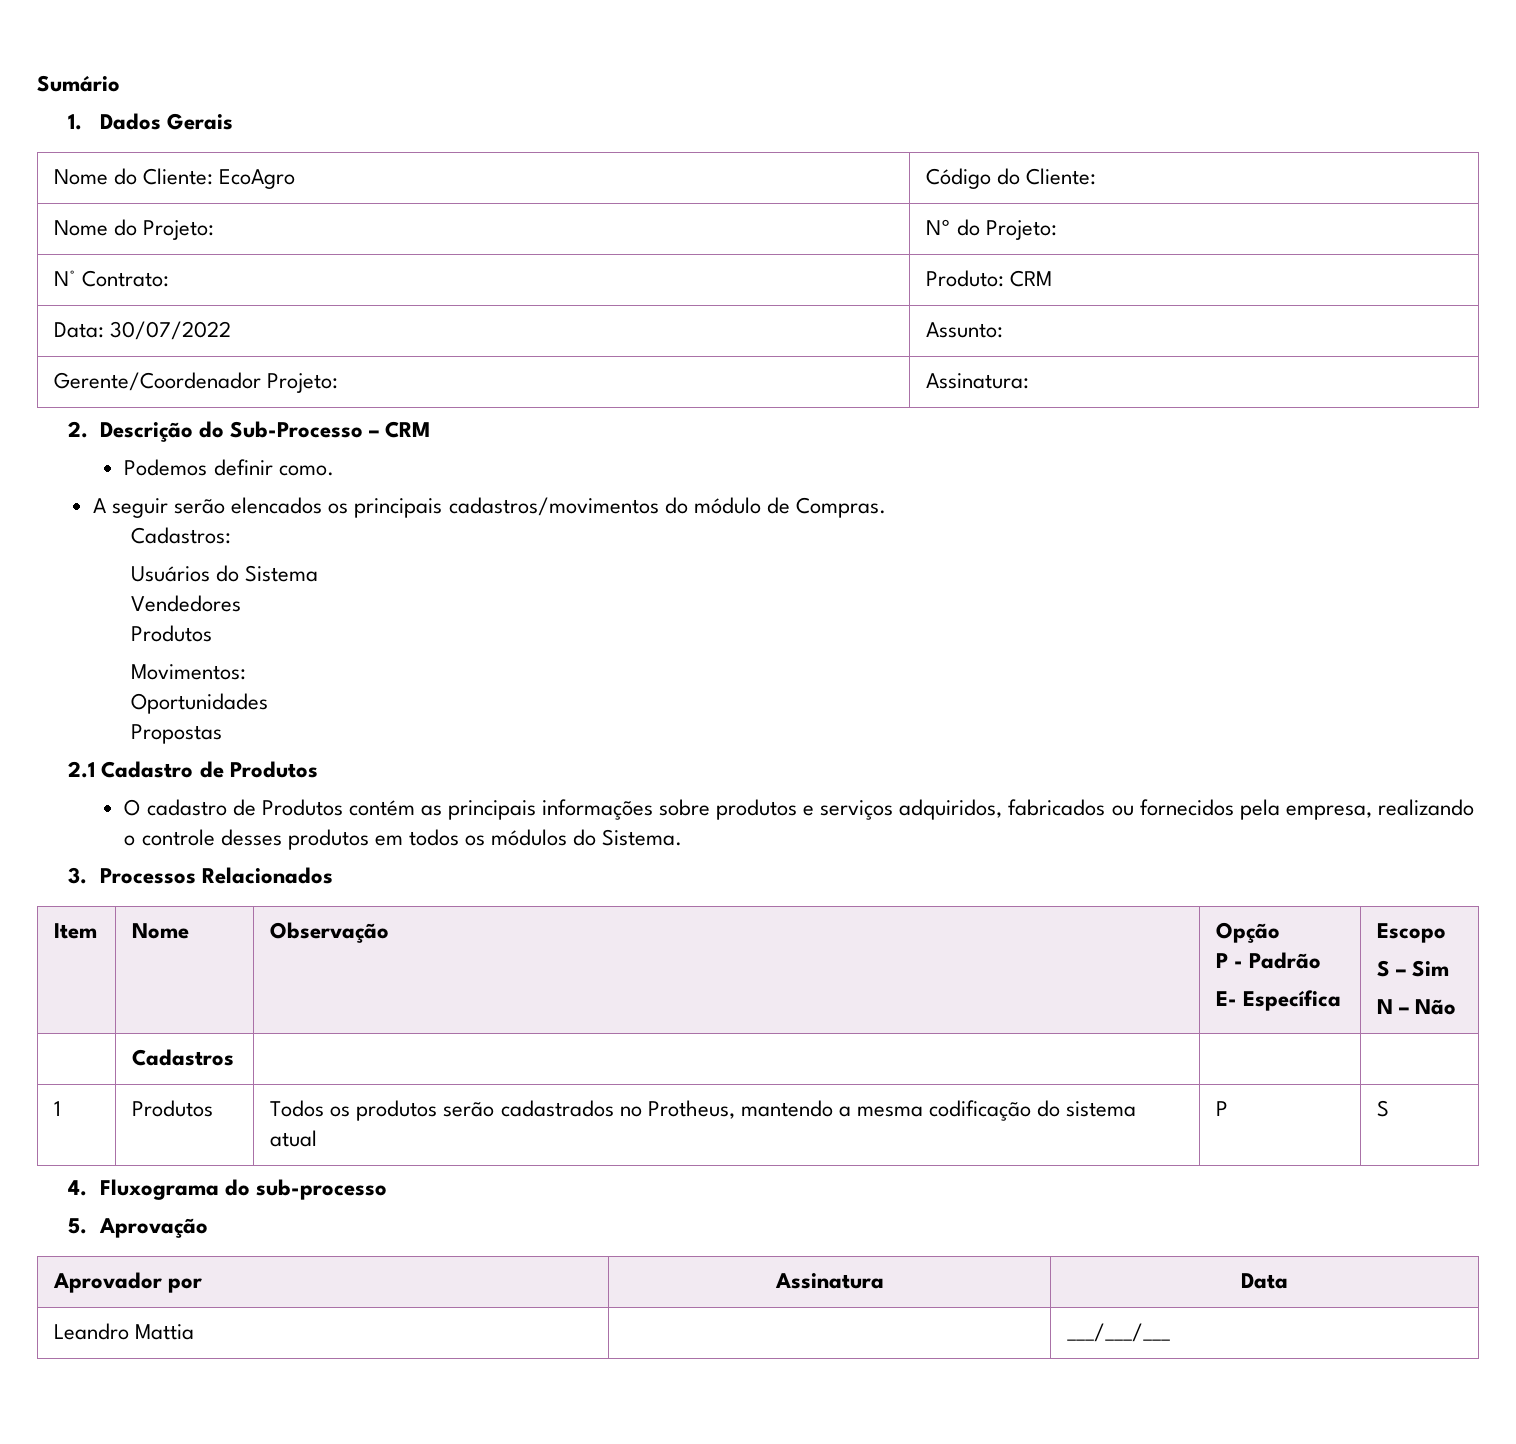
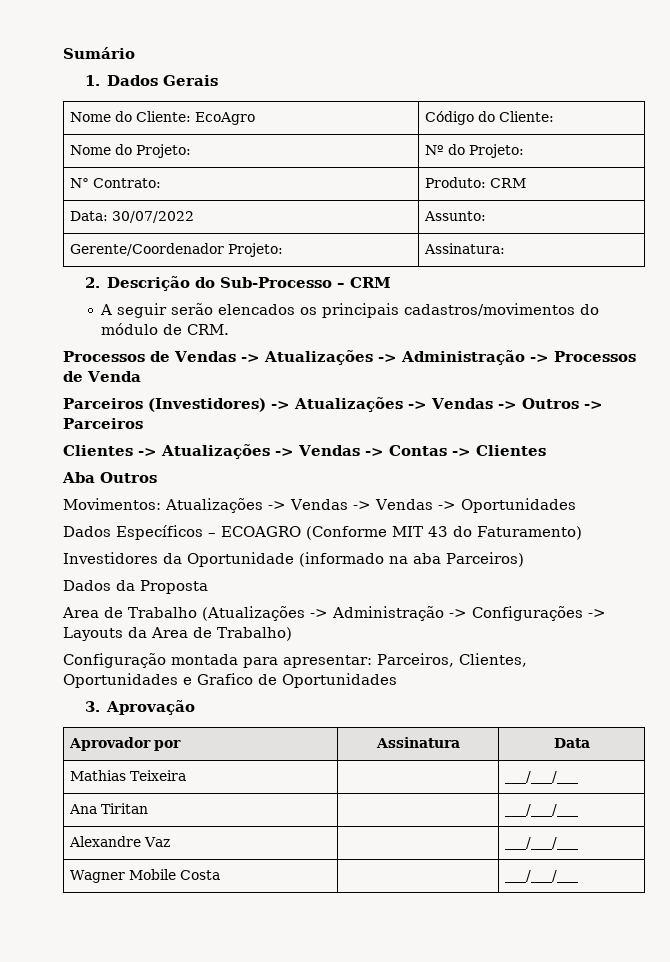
- Podemos definir como.
- A seguir serão elencados os principais cadastros/movimentos do módulo de Compras.
- Cadastros:
- Usuários do Sistema
- Vendedores
- Produtos
- Movimentos:
- Oportunidades
- Propostas
- 2.1 Cadastro de Produtos
- O cadastro de Produtos contém as principais informações sobre produtos e serviços adquiridos, fabricados ou fornecidos pela empresa, realizando o controle desses produtos em todos os módulos do Sistema.
- 3. Processos Relacionados
- Item | Nome | Observação | Opção
- P - Padrão
- E- Específica | Escopo
- S – Sim
- N – Não
- | Cadastros | | |
- 1 | Produtos | Todos os produtos serão cadastrados no Protheus, mantendo a mesma codificação do sistema atual | P | S
- 4. Fluxograma do sub-processo
- 5. Aprovação
+ A seguir serão elencados os principais cadastros/movimentos do módulo de CRM.
+ Processos de Vendas -> Atualizações -> Administração -> Processos de Venda
+ Parceiros (Investidores) -> Atualizações -> Vendas -> Outros -> Parceiros
+ Clientes -> Atualizações -> Vendas -> Contas -> Clientes
+ Aba Outros
+ Movimentos: Atualizações -> Vendas -> Vendas -> Oportunidades
+ Dados Específicos – ECOAGRO (Conforme MIT 43 do Faturamento)
+ Investidores da Oportunidade (informado na aba Parceiros)
+ Dados da Proposta
+ Area de Trabalho (Atualizações -> Administração -> Configurações -> Layouts da Area de Trabalho)
+ Configuração montada para apresentar: Parceiros, Clientes, Oportunidades e Grafico de Oportunidades
+ 3. Aprovação
- Leandro Mattia | | ___/___/___
+ Mathias Teixeira | | ___/___/___
+ Ana Tiritan | | ___/___/___
+ Alexandre Vaz | | ___/___/___
+ Wagner Mobile Costa | | ___/___/___

